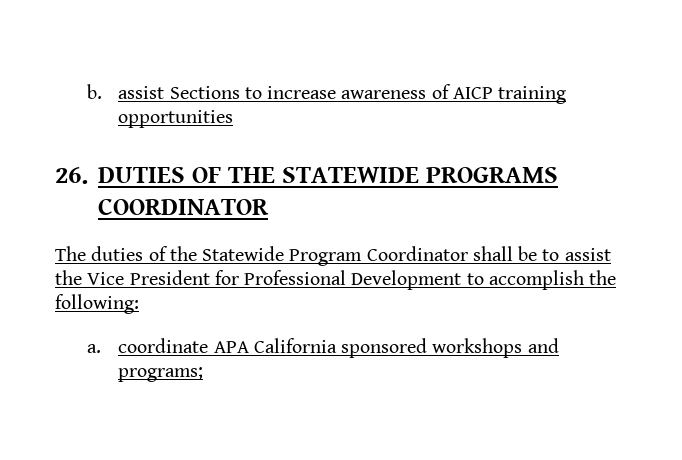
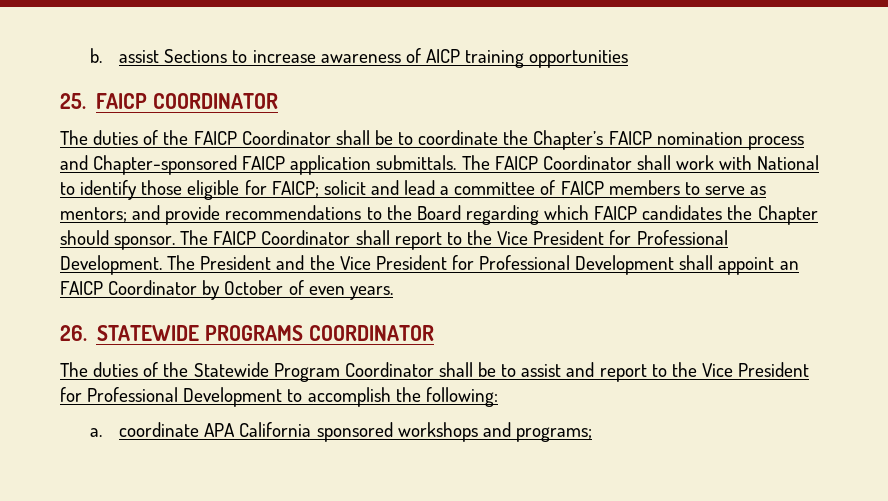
- 26. DUTIES OF THE STATEWIDE PROGRAMS COORDINATOR
+ 25. FAICP COORDINATOR
+ The duties of the FAICP Coordinator shall be to coordinate the Chapter’s FAICP nomination process and Chapter-sponsored FAICP application submittals. The FAICP Coordinator shall work with National to identify those eligible for FAICP; solicit and lead a committee of FAICP members to serve as mentors; and provide recommendations to the Board regarding which FAICP candidates the Chapter should sponsor. The FAICP Coordinator shall report to the Vice President for Professional Development. The President and the Vice President for Professional Development shall appoint an FAICP Coordinator by October of even years.
+ 26. STATEWIDE PROGRAMS COORDINATOR
- The duties of the Statewide Program Coordinator shall be to assist the Vice President for Professional Development to accomplish the following:
+ The duties of the Statewide Program Coordinator shall be to assist and report to the Vice President for Professional Development to accomplish the following:

